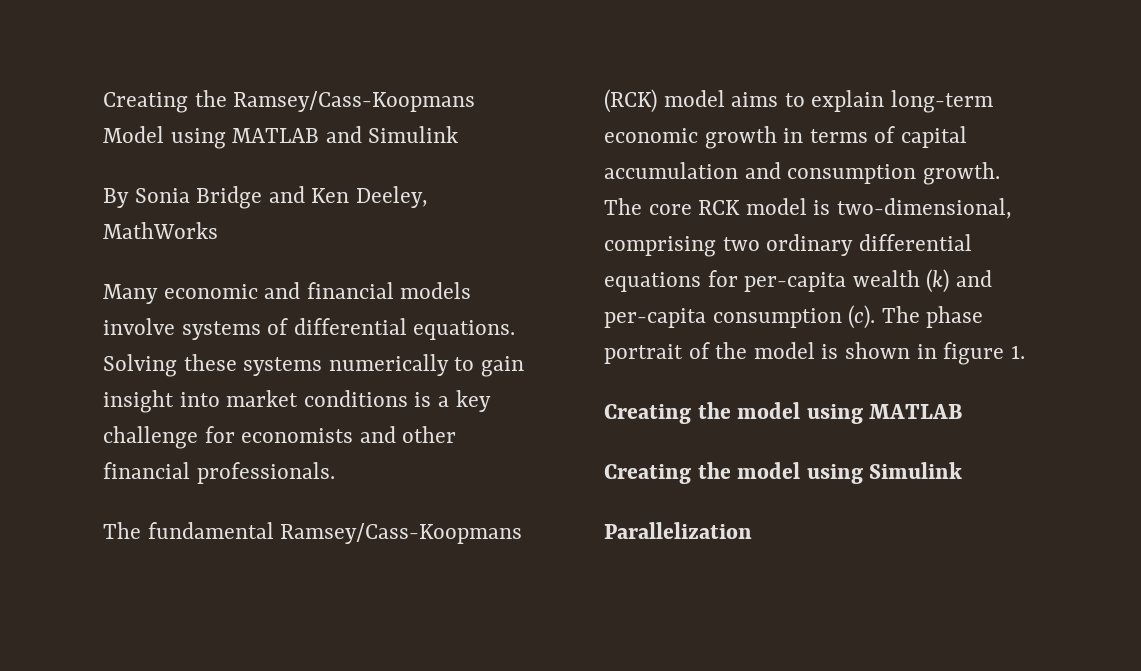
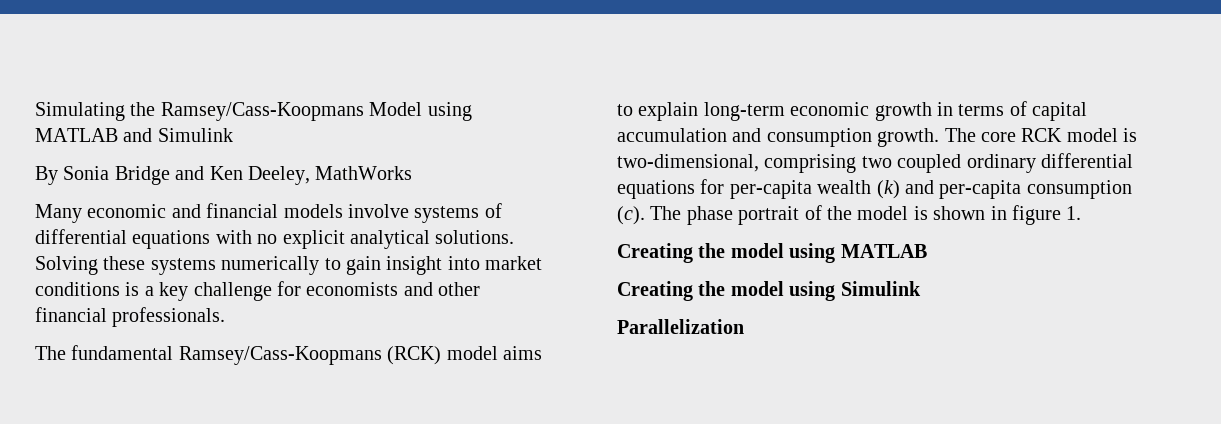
- Creating the Ramsey/Cass-Koopmans Model using MATLAB and Simulink
+ Simulating the Ramsey/Cass-Koopmans Model using MATLAB and Simulink
- Many economic and financial models involve systems of differential equations.
+ Many economic and financial models involve systems of differential equations with no explicit analytical solutions.
- The core RCK model is two-dimensional, comprising two ordinary differential equations for per-capita wealth (k) and per-capita consumption (c).
+ The core RCK model is two-dimensional, comprising two coupled ordinary differential equations for per-capita wealth (k) and per-capita consumption (c).

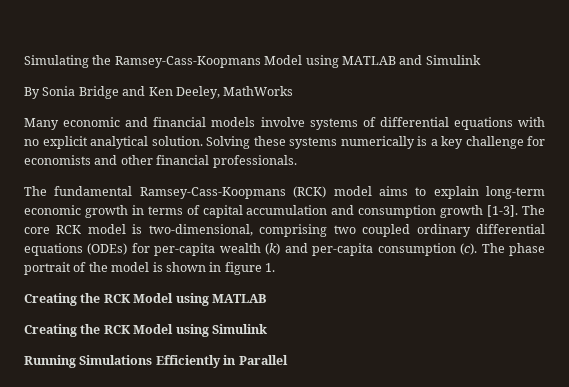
- Simulating the Ramsey/Cass-Koopmans Model using MATLAB and Simulink
+ Simulating the Ramsey-Cass-Koopmans Model using MATLAB and Simulink
- Many economic and financial models involve systems of differential equations with no explicit analytical solutions.
+ Many economic and financial models involve systems of differential equations with no explicit analytical solution.
- Solving these systems numerically to gain insight into market conditions is a key challenge for economists and other financial professionals.
+ Solving these systems numerically is a key challenge for economists and other financial professionals.
- The fundamental Ramsey/Cass-Koopmans (RCK) model aims to explain long-term economic growth in terms of capital accumulation and consumption growth.
+ The fundamental Ramsey-Cass-Koopmans (RCK) model aims to explain long-term economic growth in terms of capital accumulation and consumption growth [1-3].
- The core RCK model is two-dimensional, comprising two coupled ordinary differential equations for per-capita wealth (k) and per-capita consumption (c).
+ The core RCK model is two-dimensional, comprising two coupled ordinary differential equations (ODEs) for per-capita wealth (k) and per-capita consumption (c).
- Creating the model using MATLAB
+ Creating the RCK Model using MATLAB
- Creating the model using Simulink
+ Creating the RCK Model using Simulink
- Parallelization
+ Running Simulations Efficiently in Parallel

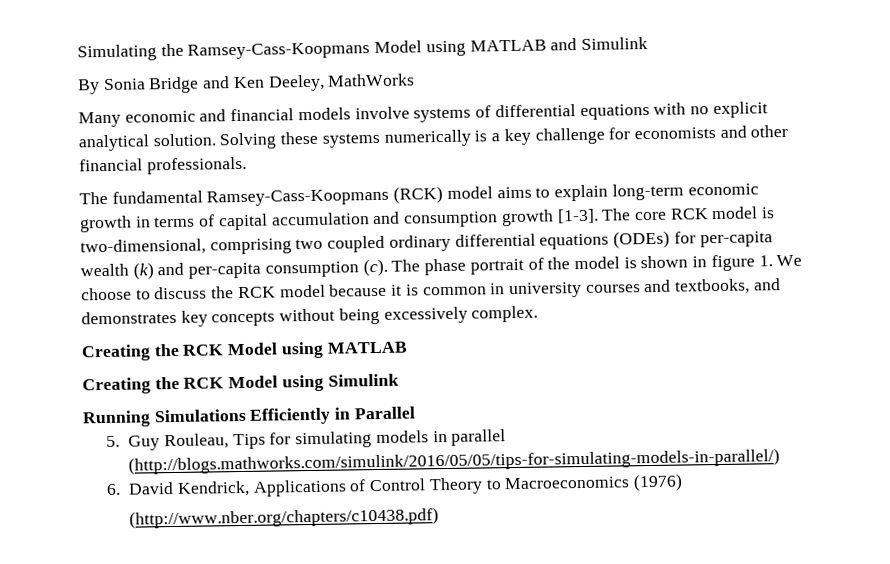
- The phase portrait of the model is shown in figure 1.
+ The phase portrait of the model is shown in figure 1. We choose to discuss the RCK model because it is common in university courses and textbooks, and demonstrates key concepts without being excessively complex.
+ 5. Guy Rouleau, Tips for simulating models in parallel (http://blogs.mathworks.com/simulink/2016/05/05/tips-for-simulating-models-in-parallel/)
+ 6. David Kendrick, Applications of Control Theory to Macroeconomics (1976)
+ (http://www.nber.org/chapters/c10438.pdf)

